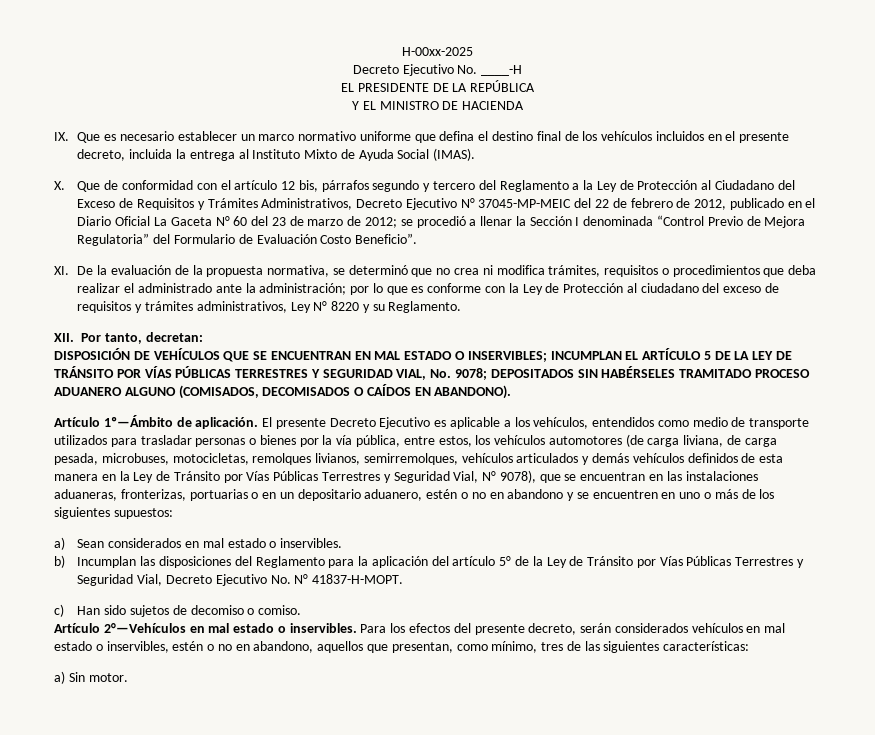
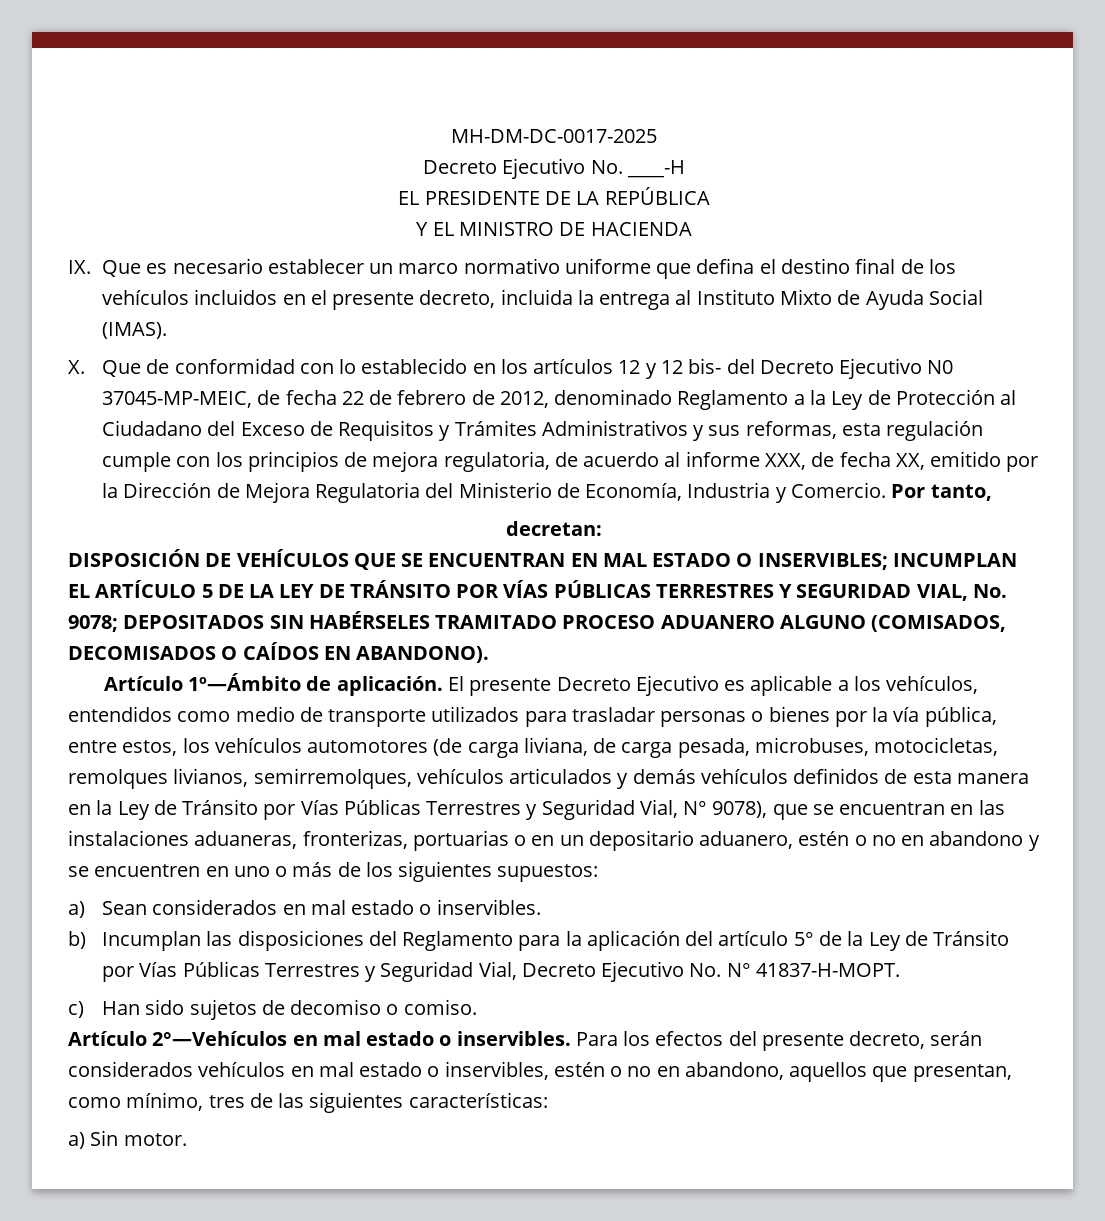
- H-00xx-2025
+ MH-DM-DC-0017-2025
- X. Que de conformidad con el artículo 12 bis, párrafos segundo y tercero del Reglamento a la Ley de Protección al Ciudadano del Exceso de Requisitos y Trámites Administrativos, Decreto Ejecutivo N° 37045-MP-MEIC del 22 de febrero de 2012, publicado en el Diario Oficial La Gaceta N° 60 del 23 de marzo de 2012; se procedió a llenar la Sección I denominada “Control Previo de Mejora Regulatoria” del Formulario de Evaluación Costo Beneficio”.
- XI. De la evaluación de la propuesta normativa, se determinó que no crea ni modifica trámites, requisitos o procedimientos que deba realizar el administrado ante la administración; por lo que es conforme con la Ley de Protección al ciudadano del exceso de requisitos y trámites administrativos, Ley N° 8220 y su Reglamento.
- XII. Por tanto, decretan:
+ X. Que de conformidad con lo establecido en los artículos 12 y 12 bis- del Decreto Ejecutivo N0 37045-MP-MEIC, de fecha 22 de febrero de 2012, denominado Reglamento a la Ley de Protección al Ciudadano del Exceso de Requisitos y Trámites Administrativos y sus reformas, esta regulación cumple con los principios de mejora regulatoria, de acuerdo al informe XXX, de fecha XX, emitido por la Dirección de Mejora Regulatoria del Ministerio de Economía, Industria y Comercio. Por tanto,
+ decretan:

